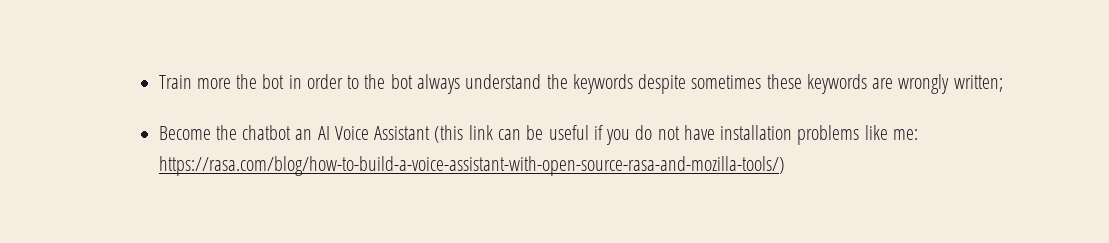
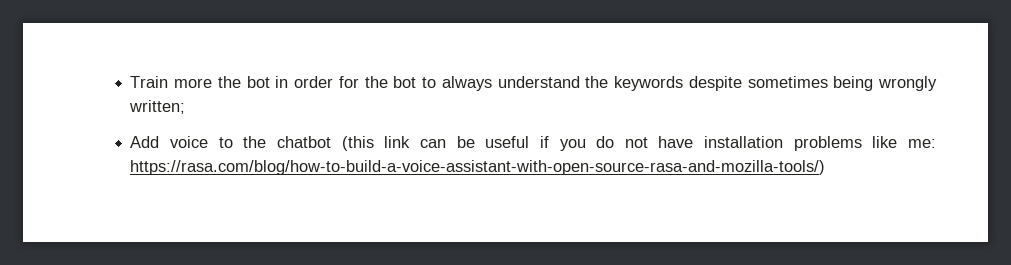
- Train more the bot in order to the bot always understand the keywords despite sometimes these keywords are wrongly written;
+ Train more the bot in order for the bot to always understand the keywords despite sometimes being wrongly written;
- Become the chatbot an AI Voice Assistant (this link can be useful if you do not have installation problems like me: https://rasa.com/blog/how-to-build-a-voice-assistant-with-open-source-rasa-and-mozilla-tools/)
+ Add voice to the chatbot (this link can be useful if you do not have installation problems like me: https://rasa.com/blog/how-to-build-a-voice-assistant-with-open-source-rasa-and-mozilla-tools/)

